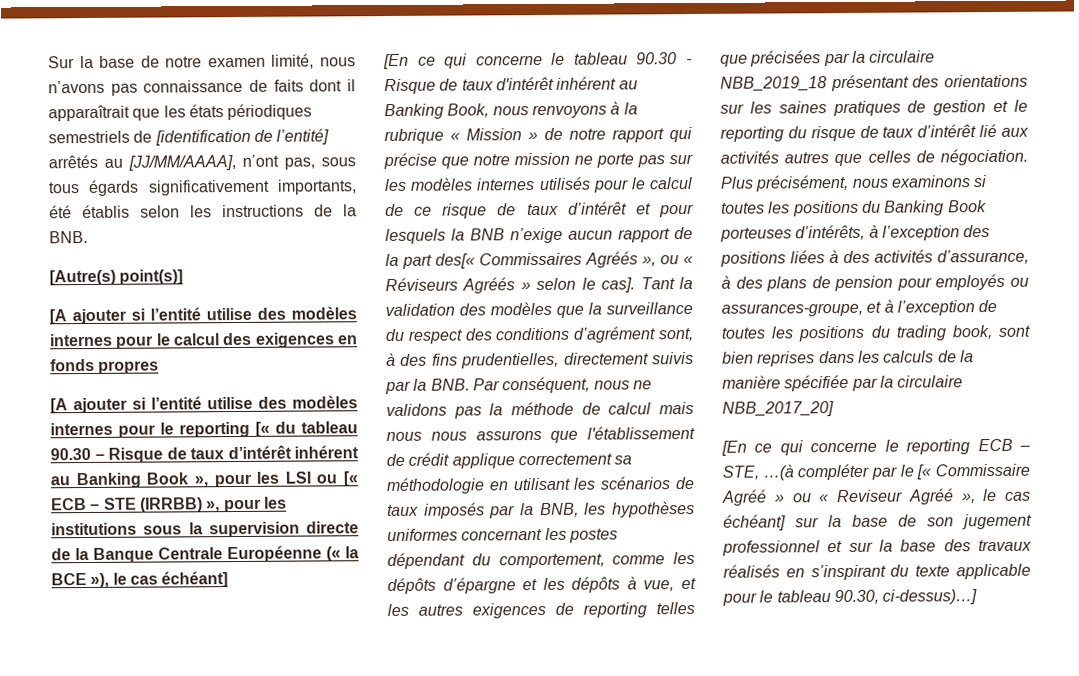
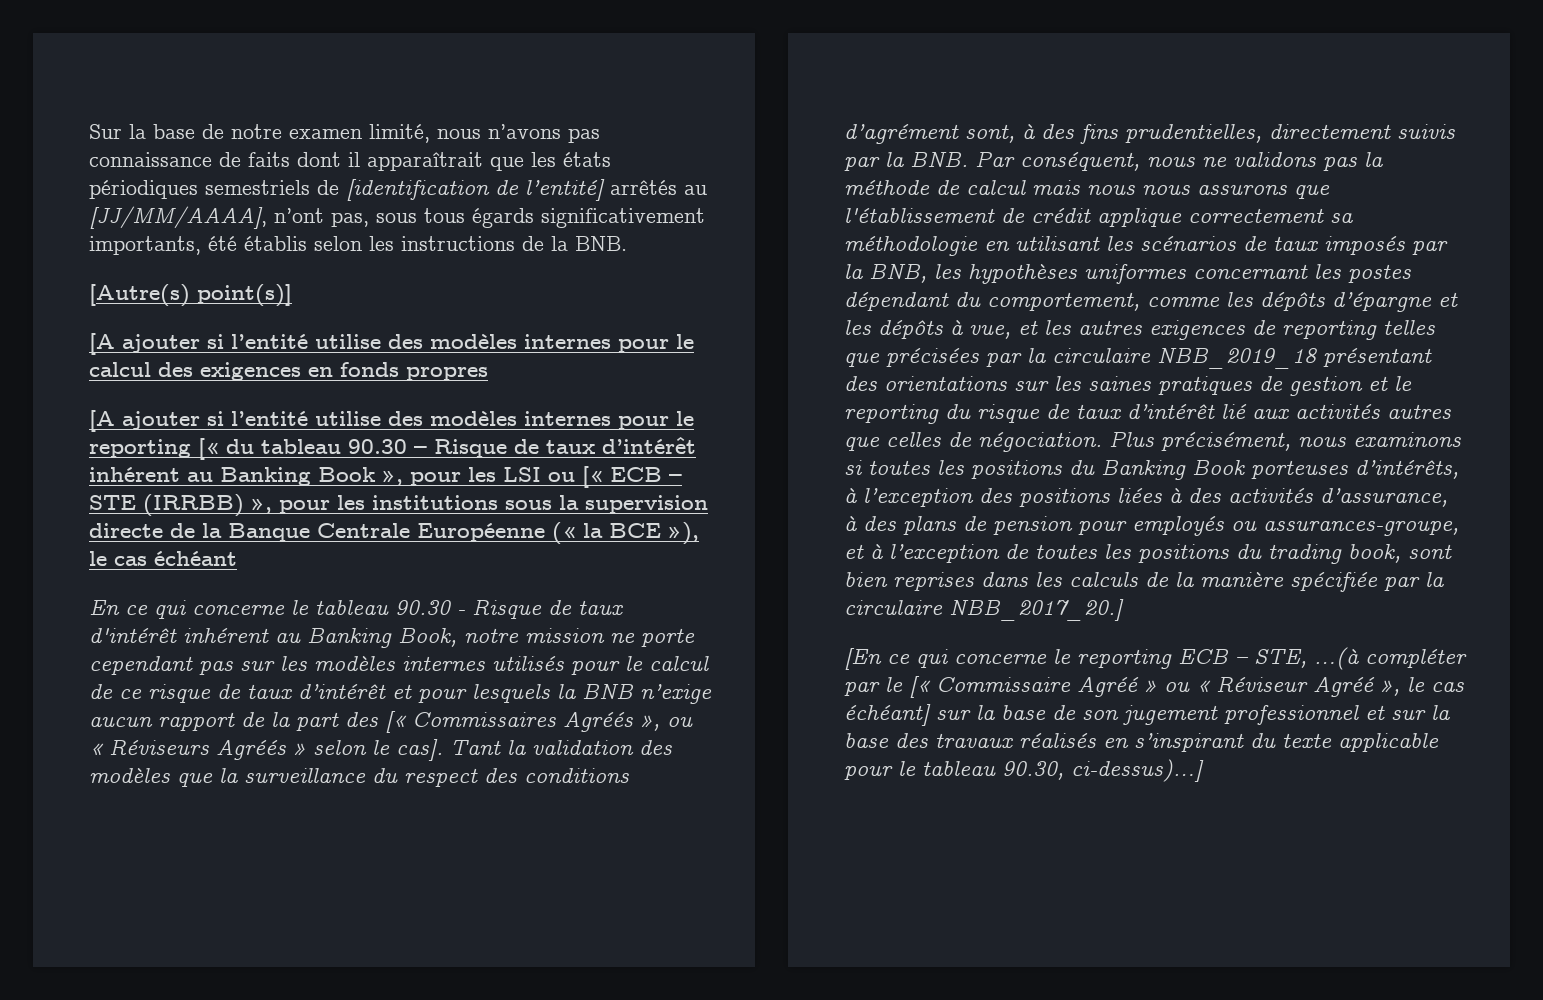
- [A ajouter si l’entité utilise des modèles internes pour le reporting [« du tableau 90.30 – Risque de taux d’intérêt inhérent au Banking Book », pour les LSI ou [« ECB – STE (IRRBB) », pour les institutions sous la supervision directe de la Banque Centrale Européenne (« la BCE »), le cas échéant]
- [En ce qui concerne le tableau 90.30 - Risque de taux d'intérêt inhérent au Banking Book, nous renvoyons à la rubrique « Mission » de notre rapport qui précise que notre mission ne porte pas sur les modèles internes utilisés pour le calcul de ce risque de taux d’intérêt et pour lesquels la BNB n’exige aucun rapport de la part des[« Commissaires Agréés », ou « Réviseurs Agréés » selon le cas].
+ [A ajouter si l’entité utilise des modèles internes pour le reporting [« du tableau 90.30 – Risque de taux d’intérêt inhérent au Banking Book », pour les LSI ou [« ECB – STE (IRRBB) », pour les institutions sous la supervision directe de la Banque Centrale Européenne (« la BCE »), le cas échéant
+ En ce qui concerne le tableau 90.30 - Risque de taux d'intérêt inhérent au Banking Book, notre mission ne porte cependant pas sur les modèles internes utilisés pour le calcul de ce risque de taux d’intérêt et pour lesquels la BNB n’exige aucun rapport de la part des [« Commissaires Agréés », ou « Réviseurs Agréés » selon le cas].
- Plus précisément, nous examinons si toutes les positions du Banking Book porteuses d’intérêts, à l’exception des positions liées à des activités d’assurance, à des plans de pension pour employés ou assurances-groupe, et à l’exception de toutes les positions du trading book, sont bien reprises dans les calculs de la manière spécifiée par la circulaire NBB_2017_20]
+ Plus précisément, nous examinons si toutes les positions du Banking Book porteuses d’intérêts, à l’exception des positions liées à des activités d’assurance, à des plans de pension pour employés ou assurances-groupe, et à l’exception de toutes les positions du trading book, sont bien reprises dans les calculs de la manière spécifiée par la circulaire NBB_2017_20.]
- [En ce qui concerne le reporting ECB – STE, …(à compléter par le [« Commissaire Agréé » ou « Reviseur Agréé », le cas échéant] sur la base de son jugement professionnel et sur la base des travaux réalisés en s’inspirant du texte applicable pour le tableau 90.30, ci-dessus)…]
+ [En ce qui concerne le reporting ECB – STE, …(à compléter par le [« Commissaire Agréé » ou « Réviseur Agréé », le cas échéant] sur la base de son jugement professionnel et sur la base des travaux réalisés en s’inspirant du texte applicable pour le tableau 90.30, ci-dessus)…]

